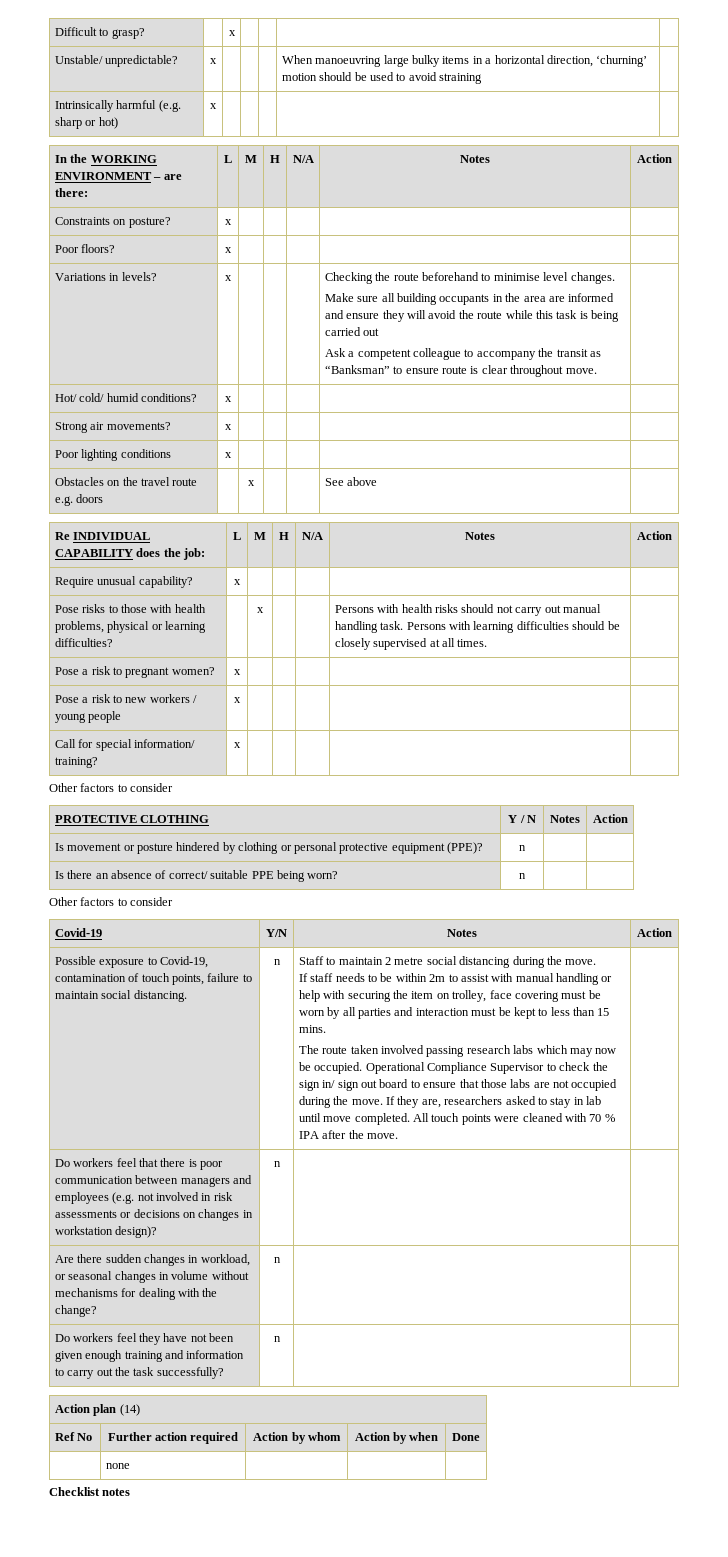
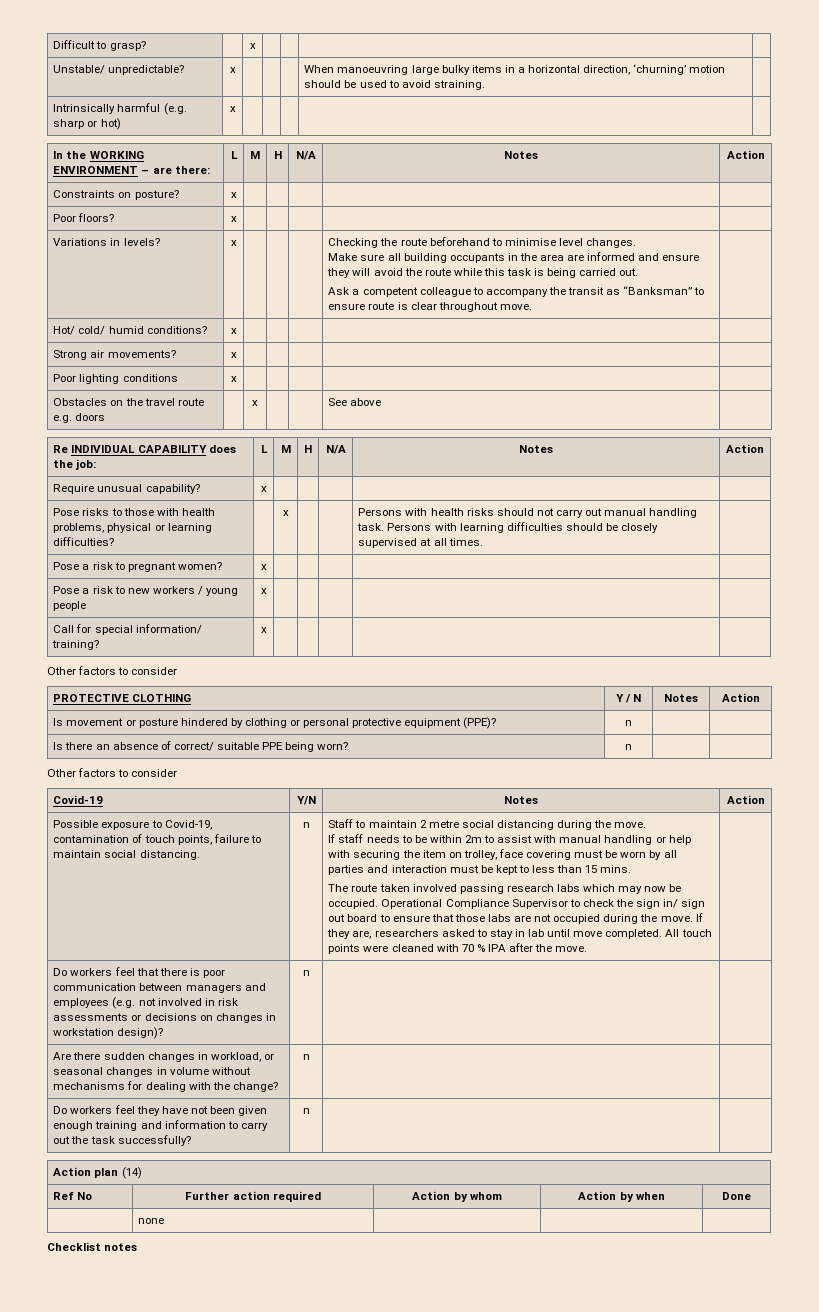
- Unstable/ unpredictable? | x | | | | When manoeuvring large bulky items in a horizontal direction, ‘churning’ motion should be used to avoid straining |
+ Unstable/ unpredictable? | x | | | | When manoeuvring large bulky items in a horizontal direction, ‘churning’ motion should be used to avoid straining. |
- Make sure all building occupants in the area are informed and ensure they will avoid the route while this task is being carried out
+ Make sure all building occupants in the area are informed and ensure they will avoid the route while this task is being carried out.

